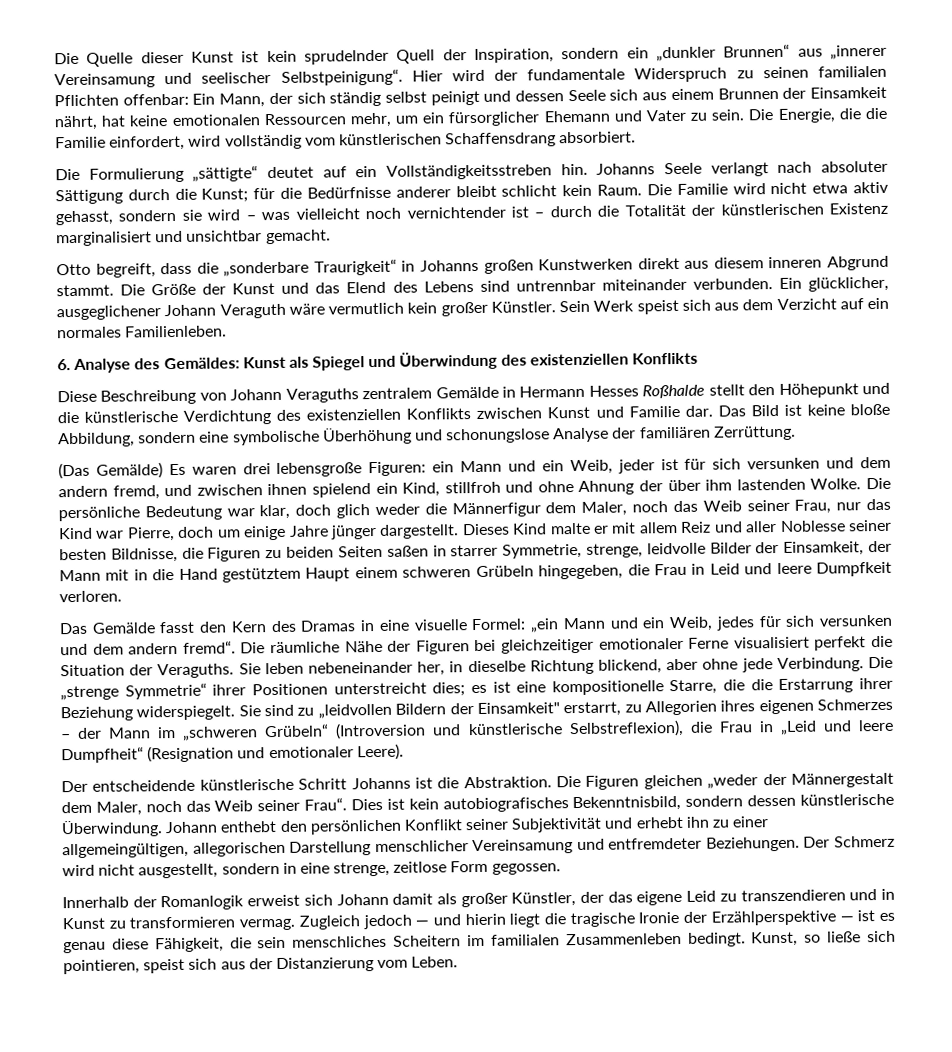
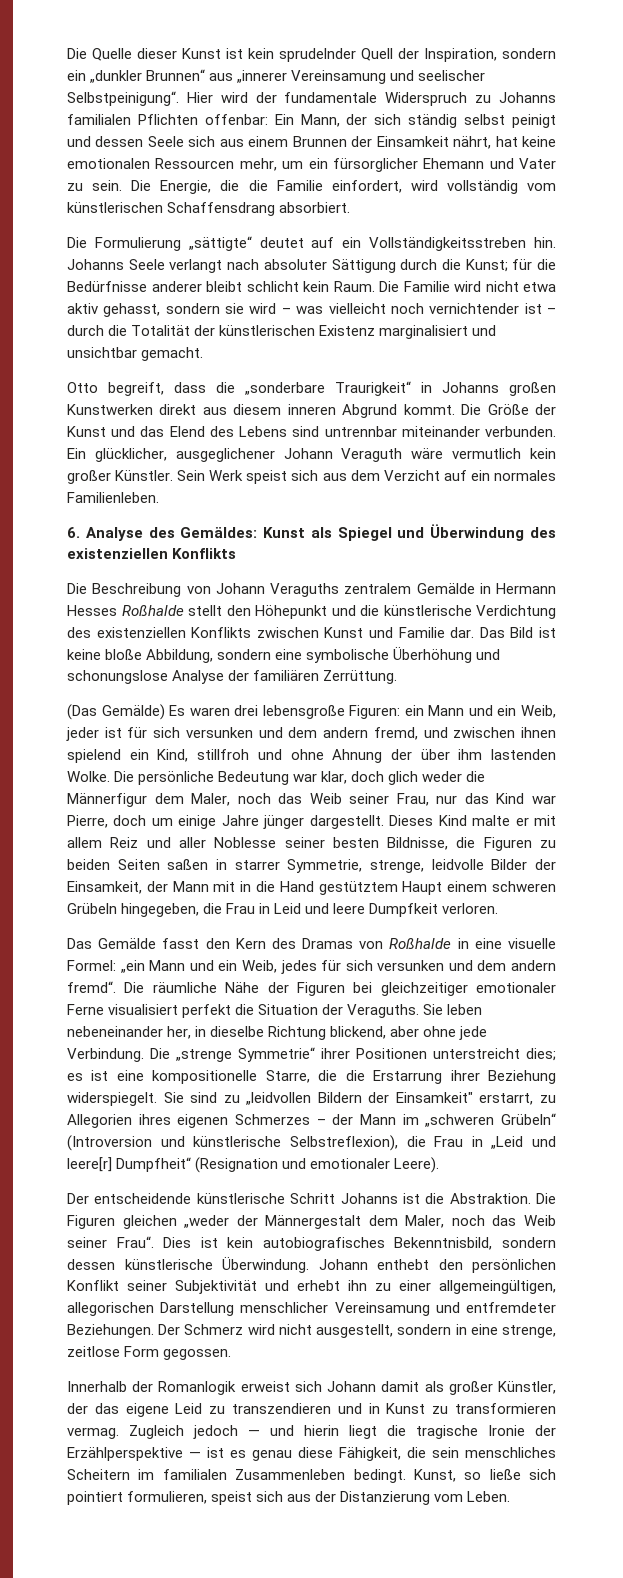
- Hier wird der fundamentale Widerspruch zu seinen familialen Pflichten offenbar: Ein Mann, der sich ständig selbst peinigt und dessen Seele sich aus einem Brunnen der Einsamkeit nährt, hat keine emotionalen Ressourcen mehr, um ein fürsorglicher Ehemann und Vater zu sein.
+ Hier wird der fundamentale Widerspruch zu Johanns familialen Pflichten offenbar: Ein Mann, der sich ständig selbst peinigt und dessen Seele sich aus einem Brunnen der Einsamkeit nährt, hat keine emotionalen Ressourcen mehr, um ein fürsorglicher Ehemann und Vater zu sein.
- Otto begreift, dass die „sonderbare Traurigkeit“ in Johanns großen Kunstwerken direkt aus diesem inneren Abgrund stammt.
+ Otto begreift, dass die „sonderbare Traurigkeit“ in Johanns großen Kunstwerken direkt aus diesem inneren Abgrund kommt.
- Diese Beschreibung von Johann Veraguths zentralem Gemälde in Hermann Hesses Roßhalde stellt den Höhepunkt und die künstlerische Verdichtung des existenziellen Konflikts zwischen Kunst und Familie dar.
+ Die Beschreibung von Johann Veraguths zentralem Gemälde in Hermann Hesses Roßhalde stellt den Höhepunkt und die künstlerische Verdichtung des existenziellen Konflikts zwischen Kunst und Familie dar.
- Das Gemälde fasst den Kern des Dramas in eine visuelle Formel: „ein Mann und ein Weib, jedes für sich versunken und dem andern fremd“.
+ Das Gemälde fasst den Kern des Dramas von Roßhalde in eine visuelle Formel: „ein Mann und ein Weib, jedes für sich versunken und dem andern fremd“.
- Sie sind zu „leidvollen Bildern der Einsamkeit" erstarrt, zu Allegorien ihres eigenen Schmerzes – der Mann im „schweren Grübeln“ (Introversion und künstlerische Selbstreflexion), die Frau in „Leid und leere Dumpfheit“ (Resignation und emotionaler Leere).
+ Sie sind zu „leidvollen Bildern der Einsamkeit" erstarrt, zu Allegorien ihres eigenen Schmerzes – der Mann im „schweren Grübeln“ (Introversion und künstlerische Selbstreflexion), die Frau in „Leid und leere[r] Dumpfheit“ (Resignation und emotionaler Leere).
- Kunst, so ließe sich pointieren, speist sich aus der Distanzierung vom Leben.
+ Kunst, so ließe sich pointiert formulieren, speist sich aus der Distanzierung vom Leben.

